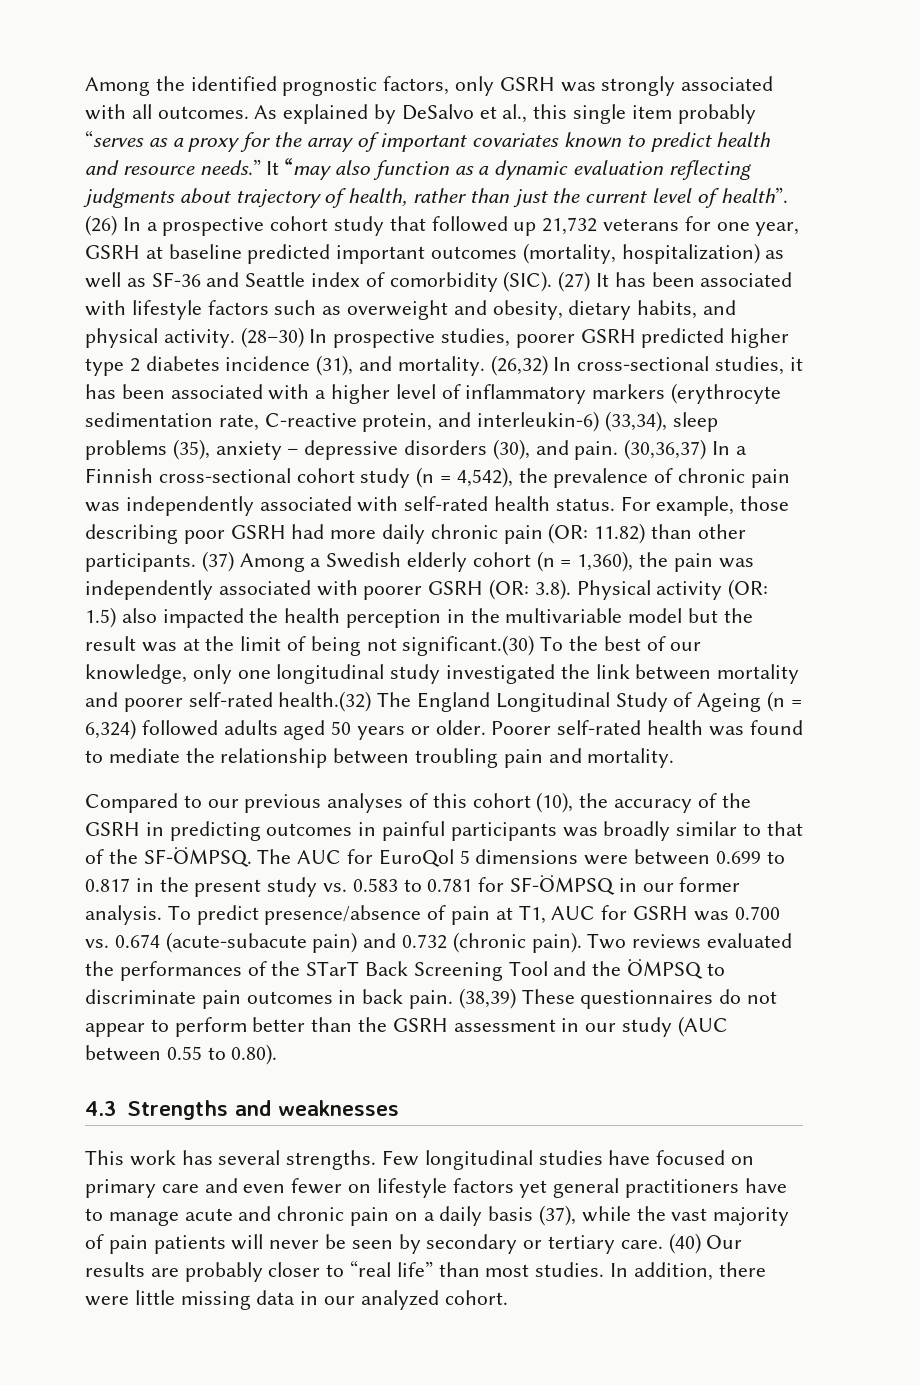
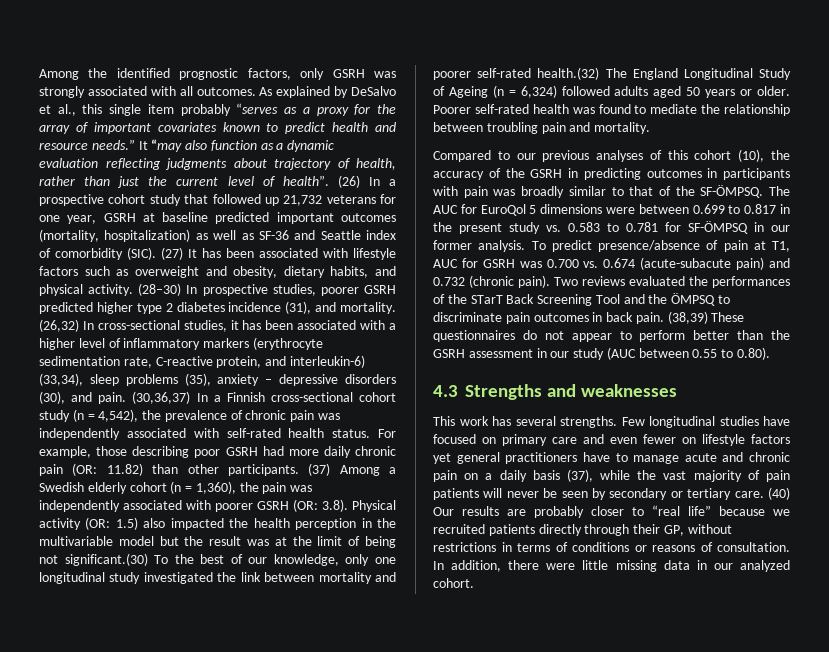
- Compared to our previous analyses of this cohort (10), the accuracy of the GSRH in predicting outcomes in painful participants was broadly similar to that of the SF-ÖMPSQ.
+ Compared to our previous analyses of this cohort (10), the accuracy of the GSRH in predicting outcomes in participants with pain was broadly similar to that of the SF-ÖMPSQ.
- (40) Our results are probably closer to “real life” than most studies.
+ (40) Our results are probably closer to “real life” because we recruited patients directly through their GP, without restrictions in terms of conditions or reasons of consultation.

